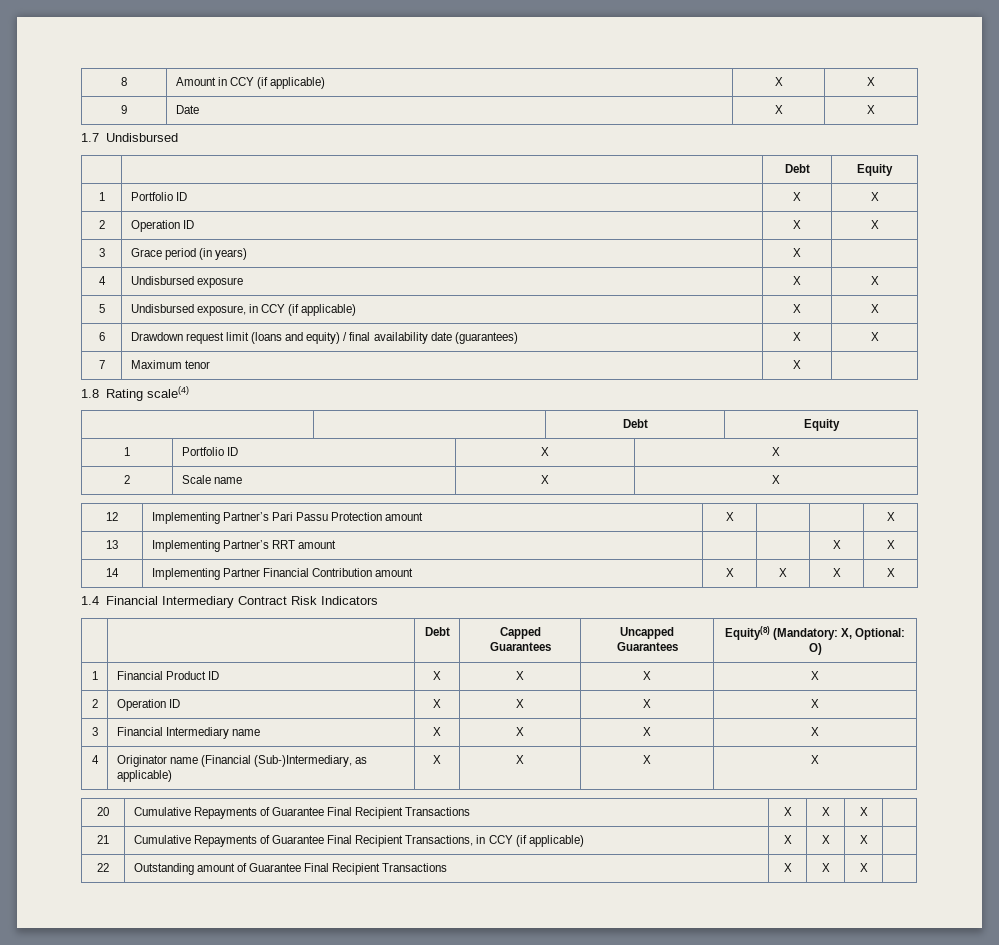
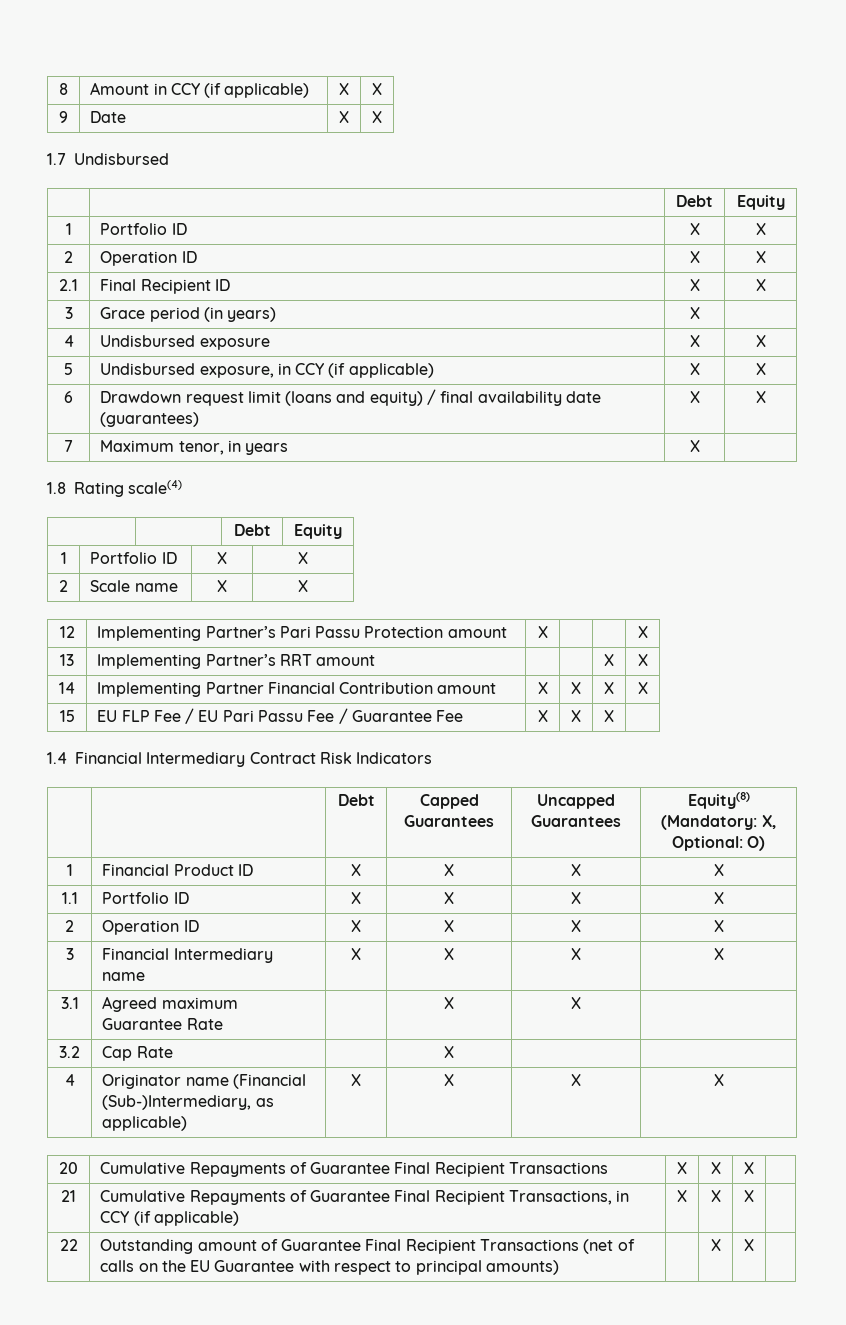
+ 2.1 | Final Recipient ID | X | X
- 7 | Maximum tenor | X |
+ 7 | Maximum tenor, in years | X |
+ 15 | EU FLP Fee / EU Pari Passu Fee / Guarantee Fee | X | X | X |
+ 1.1 | Portfolio ID | X | X | X | X
+ 3.1 | Agreed maximum Guarantee Rate | | X | X |
+ 3.2 | Cap Rate | | X | |
- 22 | Outstanding amount of Guarantee Final Recipient Transactions | X | X | X |
+ 22 | Outstanding amount of Guarantee Final Recipient Transactions (net of calls on the EU Guarantee with respect to principal amounts) | | X | X |

